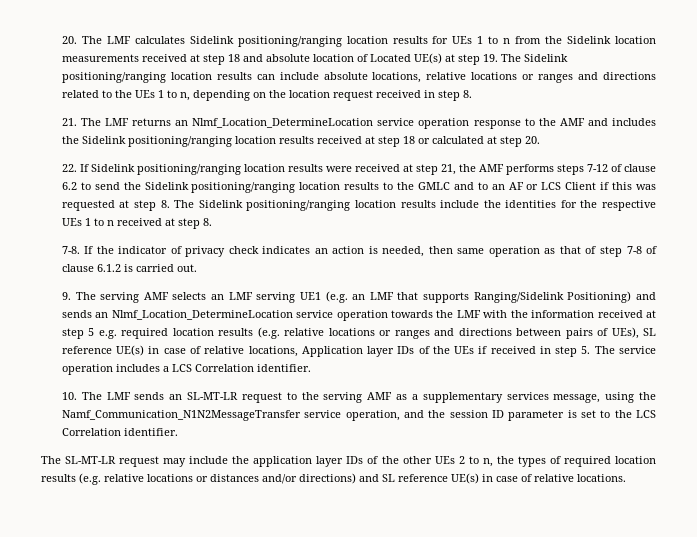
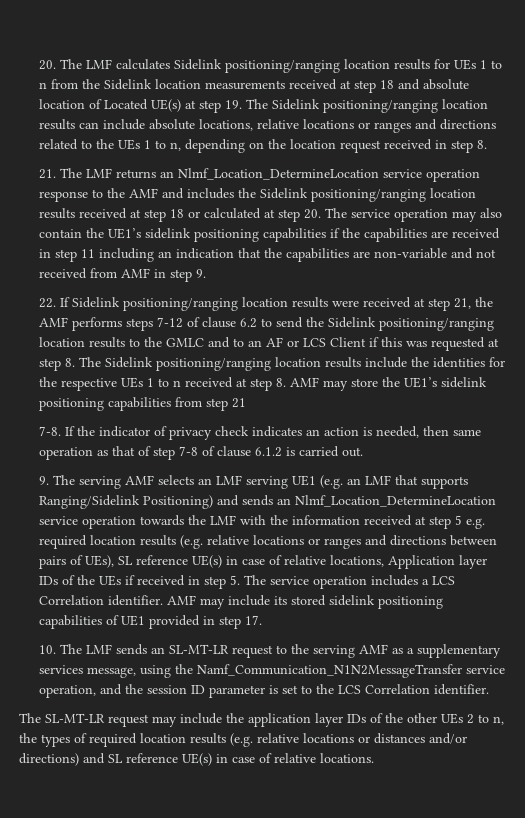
- 21. The LMF returns an Nlmf_Location_DetermineLocation service operation response to the AMF and includes the Sidelink positioning/ranging location results received at step 18 or calculated at step 20.
+ 21. The LMF returns an Nlmf_Location_DetermineLocation service operation response to the AMF and includes the Sidelink positioning/ranging location results received at step 18 or calculated at step 20. The service operation may also contain the UE1’s sidelink positioning capabilities if the capabilities are received in step 11 including an indication that the capabilities are non-variable and not received from AMF in step 9.
- 22. If Sidelink positioning/ranging location results were received at step 21, the AMF performs steps 7-12 of clause 6.2 to send the Sidelink positioning/ranging location results to the GMLC and to an AF or LCS Client if this was requested at step 8. The Sidelink positioning/ranging location results include the identities for the respective UEs 1 to n received at step 8.
+ 22. If Sidelink positioning/ranging location results were received at step 21, the AMF performs steps 7-12 of clause 6.2 to send the Sidelink positioning/ranging location results to the GMLC and to an AF or LCS Client if this was requested at step 8. The Sidelink positioning/ranging location results include the identities for the respective UEs 1 to n received at step 8. AMF may store the UE1’s sidelink positioning capabilities from step 21
+ AMF may include its stored sidelink positioning capabilities of UE1 provided in step 17.

